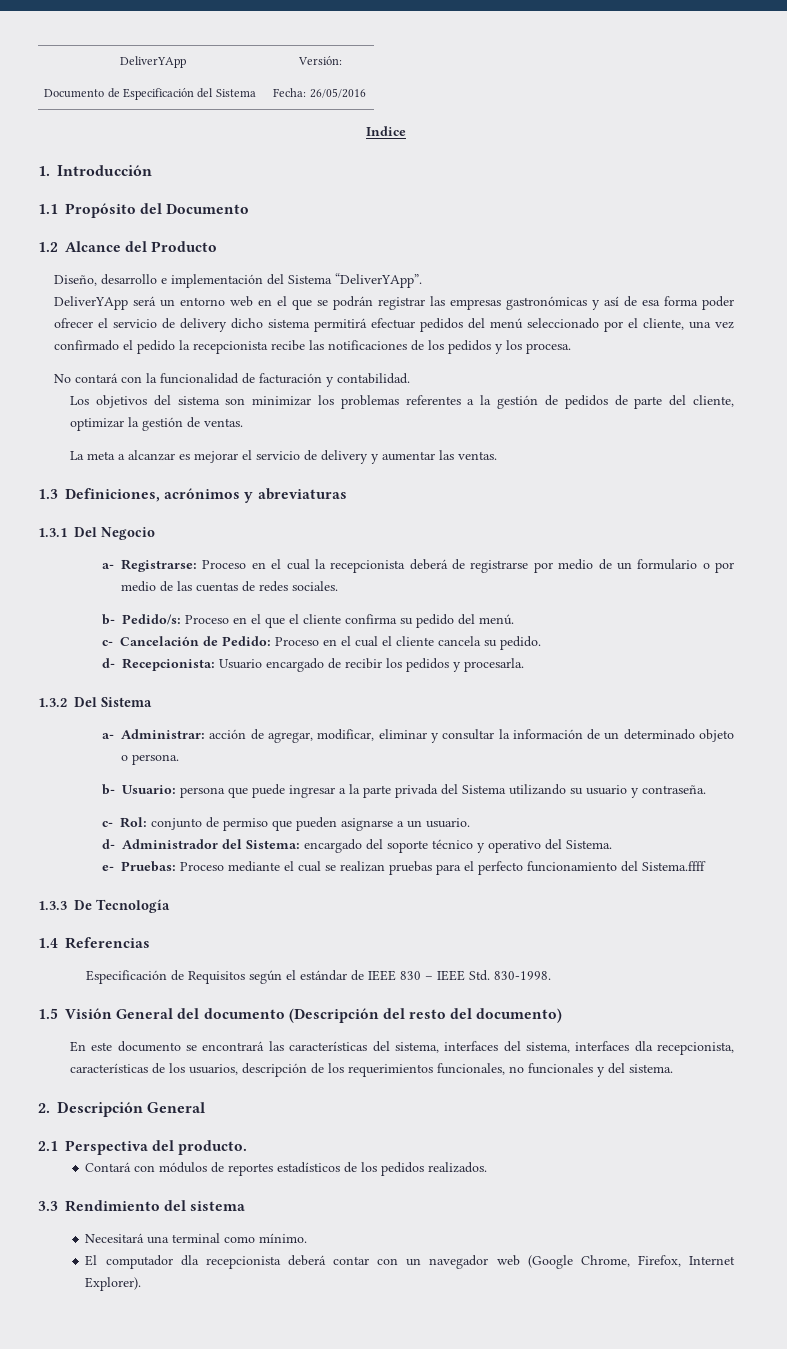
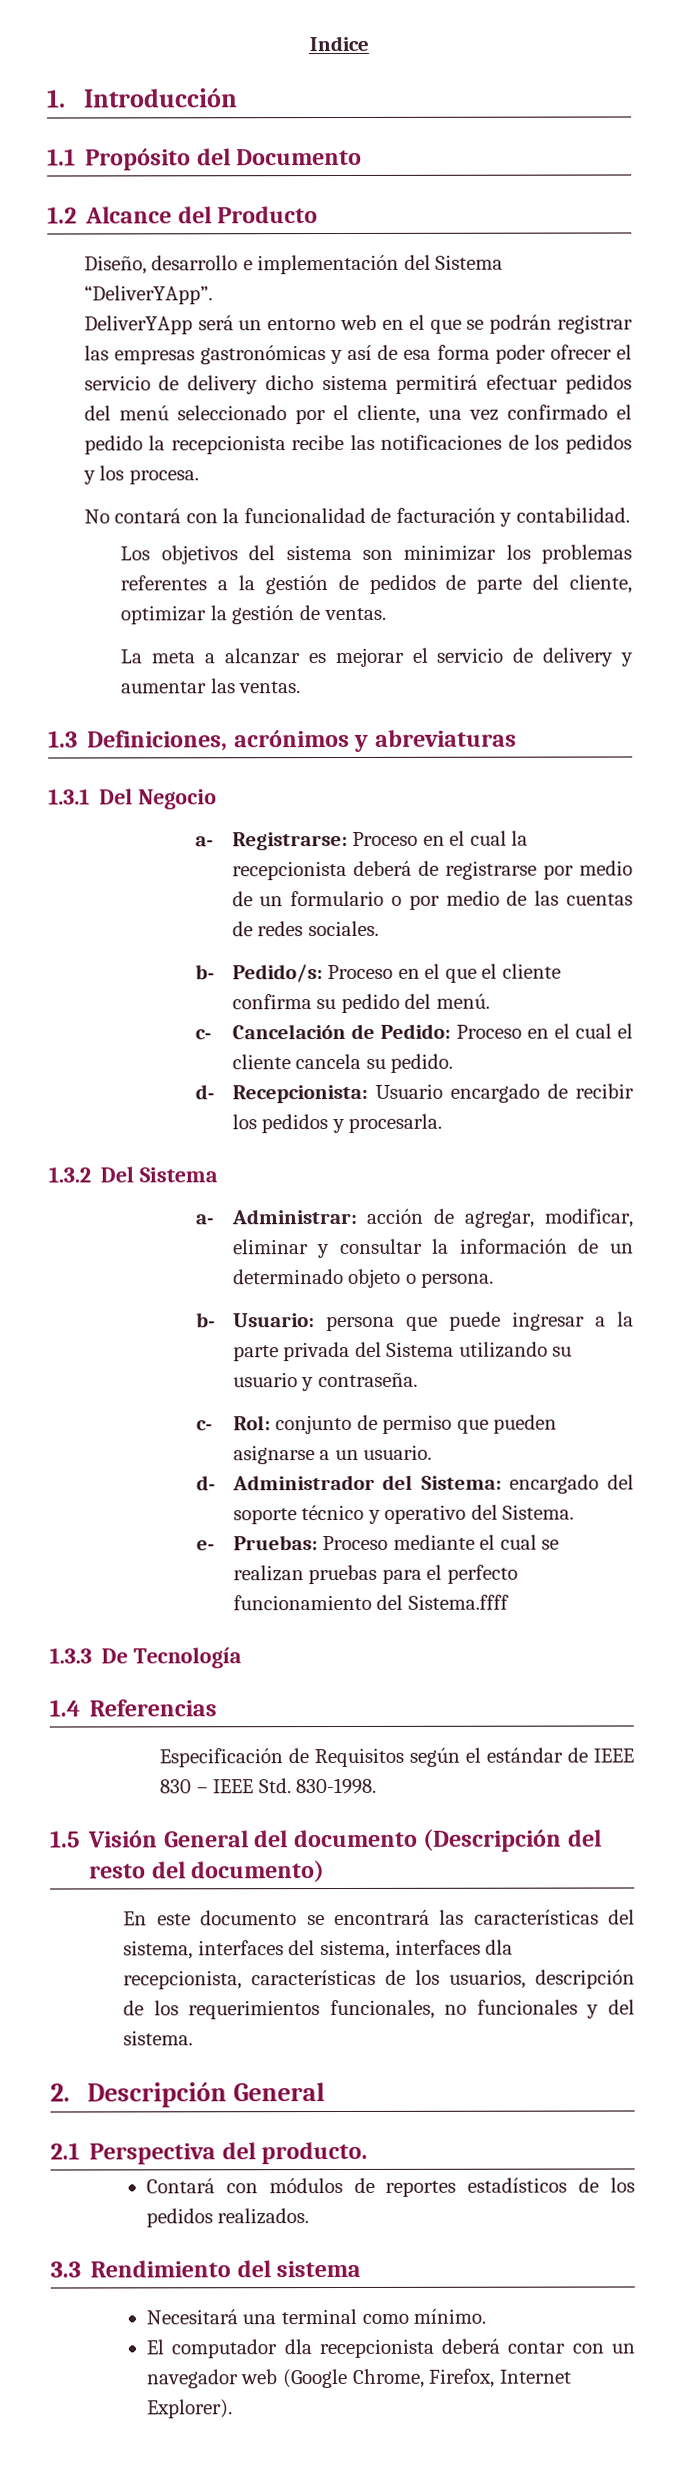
- DeliverYApp | Versión:
- Documento de Especificación del Sistema | Fecha: 26/05/2016

